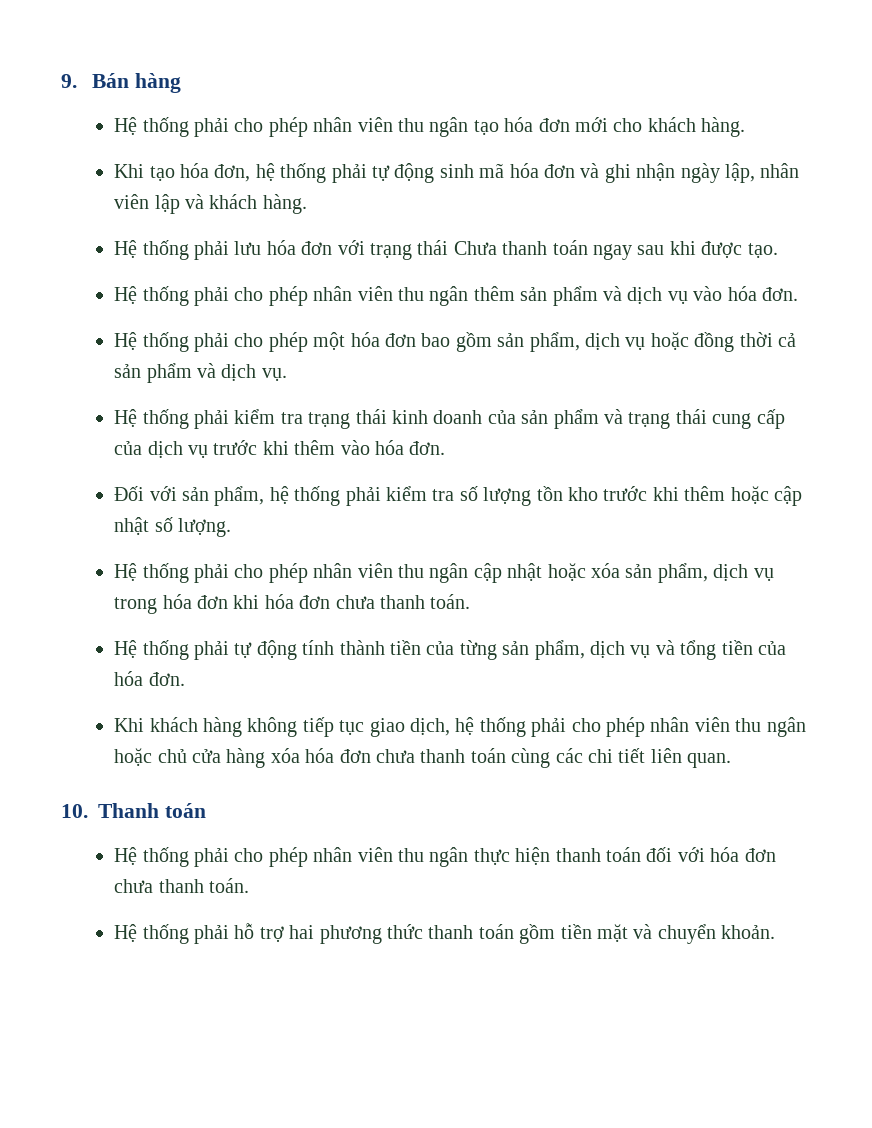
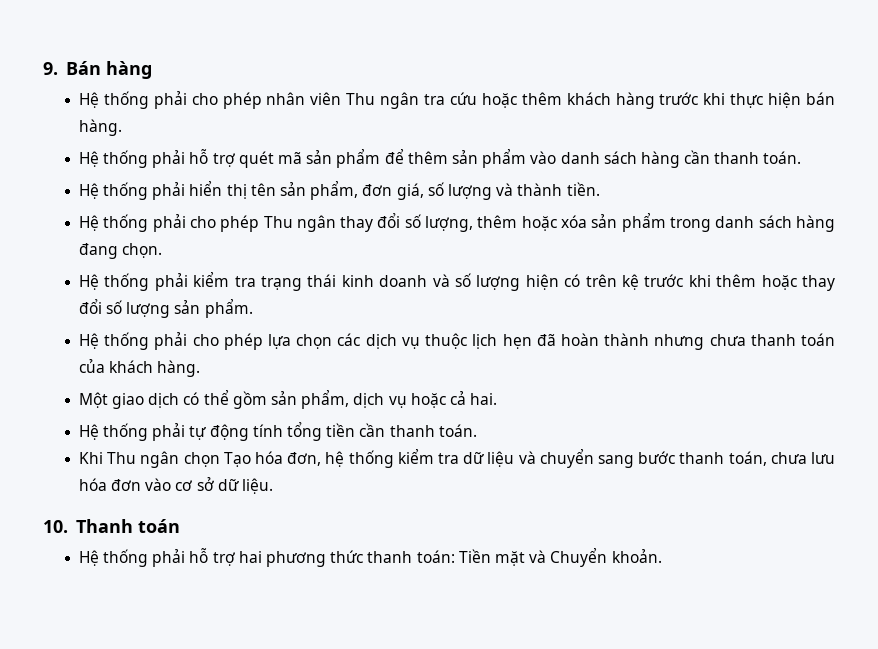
- Hệ thống phải cho phép nhân viên thu ngân tạo hóa đơn mới cho khách hàng.
- Khi tạo hóa đơn, hệ thống phải tự động sinh mã hóa đơn và ghi nhận ngày lập, nhân viên lập và khách hàng.
- Hệ thống phải lưu hóa đơn với trạng thái Chưa thanh toán ngay sau khi được tạo.
- Hệ thống phải cho phép nhân viên thu ngân thêm sản phẩm và dịch vụ vào hóa đơn.
- Hệ thống phải cho phép một hóa đơn bao gồm sản phẩm, dịch vụ hoặc đồng thời cả sản phẩm và dịch vụ.
+ Hệ thống phải cho phép nhân viên Thu ngân tra cứu hoặc thêm khách hàng trước khi thực hiện bán hàng.
+ Hệ thống phải hỗ trợ quét mã sản phẩm để thêm sản phẩm vào danh sách hàng cần thanh toán.
+ Hệ thống phải hiển thị tên sản phẩm, đơn giá, số lượng và thành tiền.
+ Hệ thống phải cho phép Thu ngân thay đổi số lượng, thêm hoặc xóa sản phẩm trong danh sách hàng đang chọn.
- Hệ thống phải kiểm tra trạng thái kinh doanh của sản phẩm và trạng thái cung cấp của dịch vụ trước khi thêm vào hóa đơn.
- Đối với sản phẩm, hệ thống phải kiểm tra số lượng tồn kho trước khi thêm hoặc cập nhật số lượng.
- Hệ thống phải cho phép nhân viên thu ngân cập nhật hoặc xóa sản phẩm, dịch vụ trong hóa đơn khi hóa đơn chưa thanh toán.
+ Hệ thống phải kiểm tra trạng thái kinh doanh và số lượng hiện có trên kệ trước khi thêm hoặc thay đổi số lượng sản phẩm.
+ Hệ thống phải cho phép lựa chọn các dịch vụ thuộc lịch hẹn đã hoàn thành nhưng chưa thanh toán của khách hàng.
+ Một giao dịch có thể gồm sản phẩm, dịch vụ hoặc cả hai.
- Hệ thống phải tự động tính thành tiền của từng sản phẩm, dịch vụ và tổng tiền của hóa đơn.
- Khi khách hàng không tiếp tục giao dịch, hệ thống phải cho phép nhân viên thu ngân hoặc chủ cửa hàng xóa hóa đơn chưa thanh toán cùng các chi tiết liên quan.
+ Hệ thống phải tự động tính tổng tiền cần thanh toán.
+ Khi Thu ngân chọn Tạo hóa đơn, hệ thống kiểm tra dữ liệu và chuyển sang bước thanh toán, chưa lưu hóa đơn vào cơ sở dữ liệu.
  10. Thanh toán
- Hệ thống phải cho phép nhân viên thu ngân thực hiện thanh toán đối với hóa đơn chưa thanh toán.
- Hệ thống phải hỗ trợ hai phương thức thanh toán gồm tiền mặt và chuyển khoản.
+ Hệ thống phải hỗ trợ hai phương thức thanh toán: Tiền mặt và Chuyển khoản.

